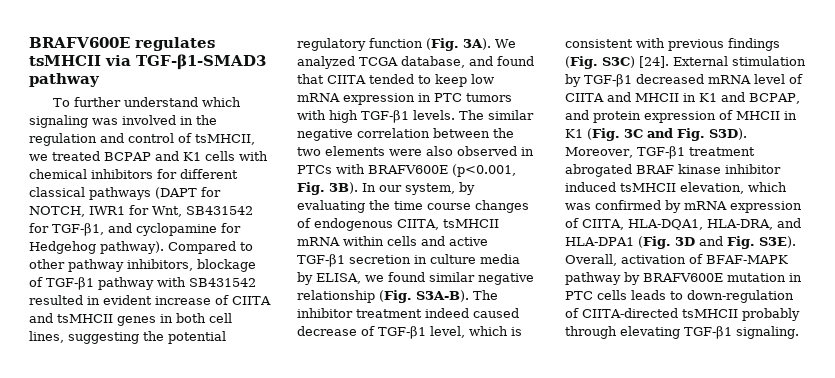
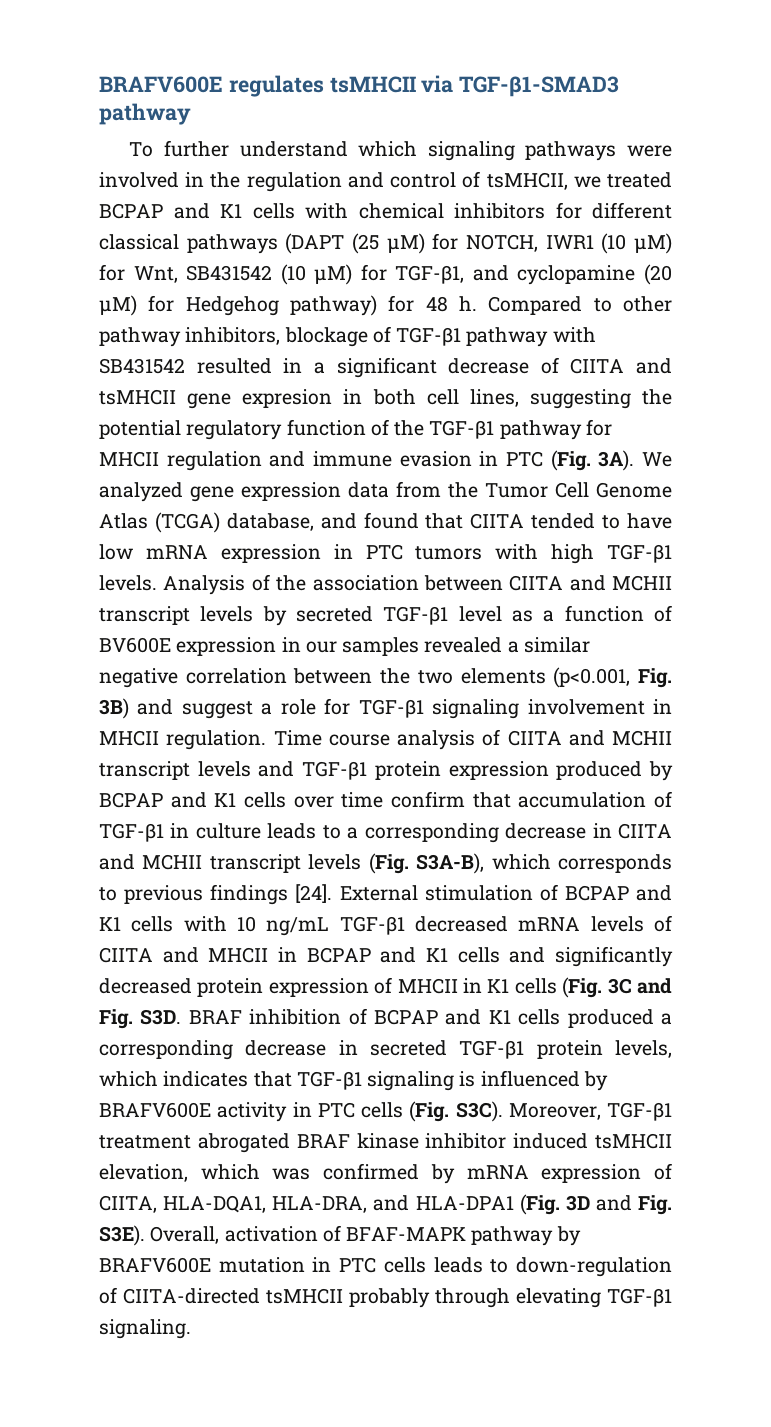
- To further understand which signaling was involved in the regulation and control of tsMHCII, we treated BCPAP and K1 cells with chemical inhibitors for different classical pathways (DAPT for NOTCH, IWR1 for Wnt, SB431542 for TGF-β1, and cyclopamine for Hedgehog pathway).
+ To further understand which signaling pathways were involved in the regulation and control of tsMHCII, we treated BCPAP and K1 cells with chemical inhibitors for different classical pathways (DAPT (25 µM) for NOTCH, IWR1 (10 µM) for Wnt, SB431542 (10 µM) for TGF-β1, and cyclopamine (20 µM) for Hedgehog pathway) for 48 h.
- Compared to other pathway inhibitors, blockage of TGF-β1 pathway with SB431542 resulted in evident increase of CIITA and tsMHCII genes in both cell lines, suggesting the potential regulatory function (Fig. 3A). We analyzed TCGA database, and found that CIITA tended to keep low mRNA expression in PTC tumors with high TGF-β1 levels.
+ Compared to other pathway inhibitors, blockage of TGF-β1 pathway with SB431542 resulted in a significant decrease of CIITA and tsMHCII gene expresion in both cell lines, suggesting the potential regulatory function of the TGF-β1 pathway for MHCII regulation and immune evasion in PTC (Fig. 3A). We analyzed gene expression data from the Tumor Cell Genome Atlas (TCGA) database, and found that CIITA tended to have low mRNA expression in PTC tumors with high TGF-β1 levels.
- The similar negative correlation between the two elements were also observed in PTCs with BRAFV600E (p<0.001, Fig. 3B). In our system, by evaluating the time course changes of endogenous CIITA, tsMHCII mRNA within cells and active TGF-β1 secretion in culture media by ELISA, we found similar negative relationship (Fig. S3A-B). The inhibitor treatment indeed caused decrease of TGF-β1 level, which is consistent with previous findings (Fig. S3C) [24]. External stimulation by TGF-β1 decreased mRNA level of CIITA and MHCII in K1 and BCPAP, and protein expression of MHCII in K1 (Fig. 3C and Fig. S3D).
+ Analysis of the association between CIITA and MCHII transcript levels by secreted TGF-β1 level as a function of BV600E expression in our samples revealed a similar negative correlation between the two elements (p<0.001, Fig. 3B) and suggest a role for TGF-β1 signaling involvement in MHCII regulation. Time course analysis of CIITA and MCHII transcript levels and TGF-β1 protein expression produced by BCPAP and K1 cells over time confirm that accumulation of TGF-β1 in culture leads to a corresponding decrease in CIITA and MCHII transcript levels (Fig. S3A-B), which corresponds to previous findings [24]. External stimulation of BCPAP and K1 cells with 10 ng/mL TGF-β1 decreased mRNA levels of CIITA and MHCII in BCPAP and K1 cells and significantly decreased protein expression of MHCII in K1 cells (Fig. 3C and Fig. S3D. BRAF inhibition of BCPAP and K1 cells produced a corresponding decrease in secreted TGF-β1 protein levels, which indicates that TGF-β1 signaling is influenced by BRAFV600E activity in PTC cells (Fig. S3C).

